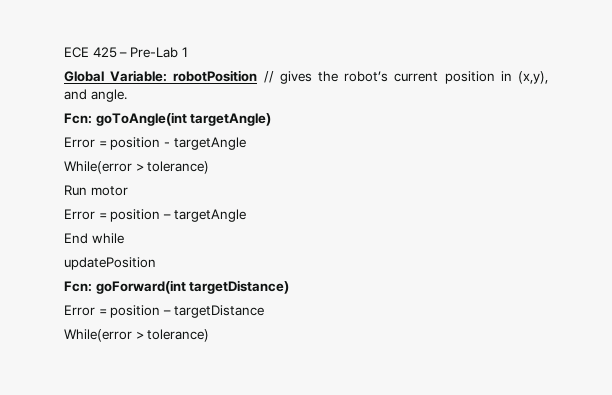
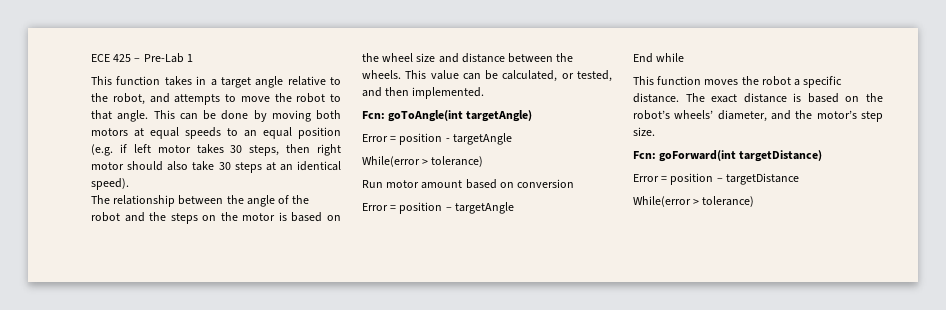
- Global Variable: robotPosition // gives the robot’s current position in (x,y), and angle.
+ This function takes in a target angle relative to the robot, and attempts to move the robot to that angle. This can be done by moving both motors at equal speeds to an equal position (e.g. if left motor takes 30 steps, then right motor should also take 30 steps at an identical speed).
+ The relationship between the angle of the robot and the steps on the motor is based on the wheel size and distance between the wheels. This value can be calculated, or tested, and then implemented.
- Run motor
+ Run motor amount based on conversion
- updatePosition
+ This function moves the robot a specific distance. The exact distance is based on the robot’s wheels’ diameter, and the motor’s step size.

